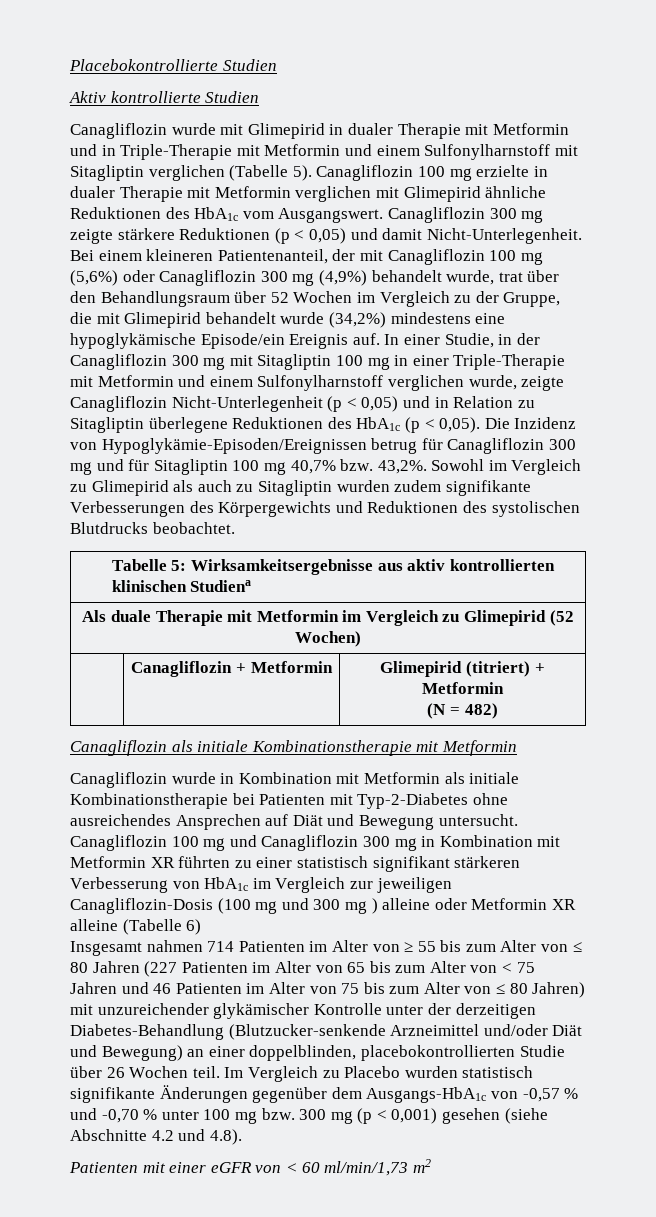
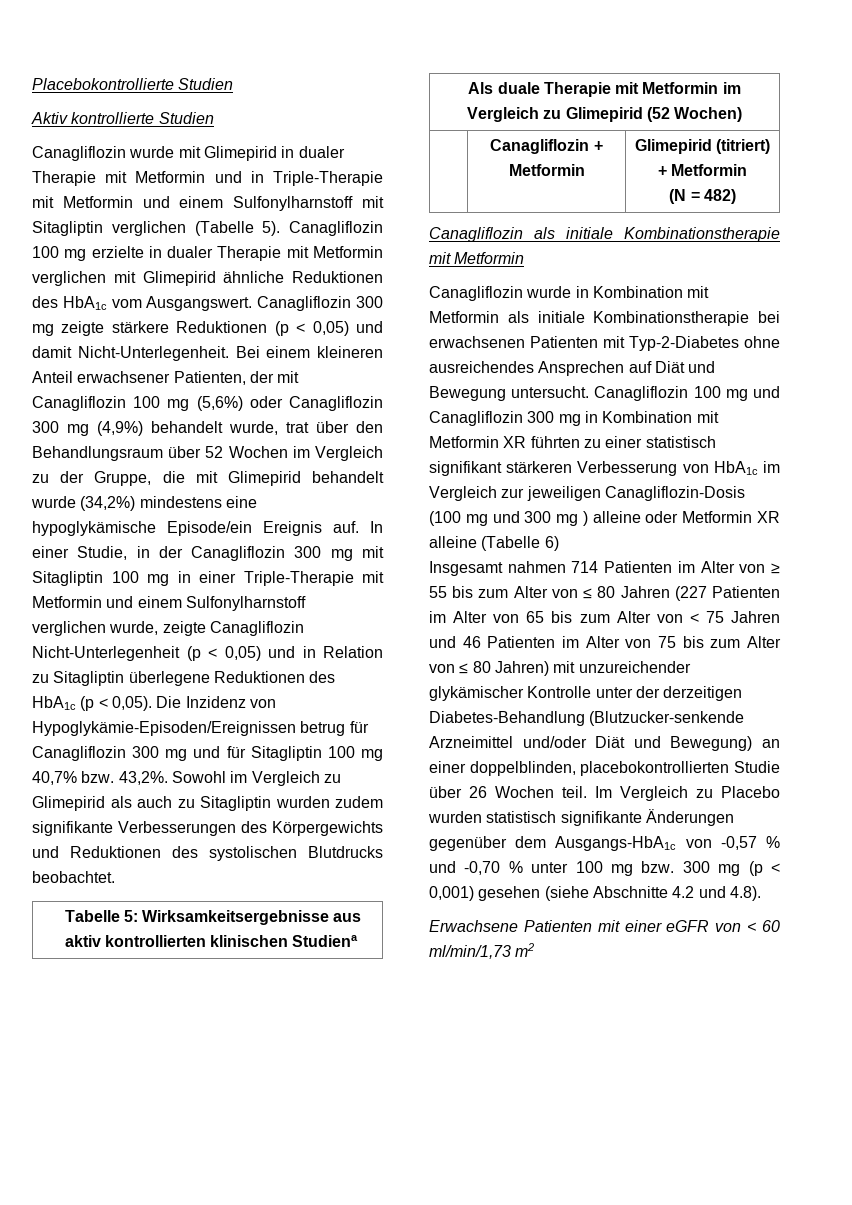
- Bei einem kleineren Patientenanteil, der mit Canagliflozin 100 mg (5,6%) oder Canagliflozin 300 mg (4,9%) behandelt wurde, trat über den Behandlungsraum über 52 Wochen im Vergleich zu der Gruppe, die mit Glimepirid behandelt wurde (34,2%) mindestens eine hypoglykämische Episode/ein Ereignis auf.
+ Bei einem kleineren Anteil erwachsener Patienten, der mit Canagliflozin 100 mg (5,6%) oder Canagliflozin 300 mg (4,9%) behandelt wurde, trat über den Behandlungsraum über 52 Wochen im Vergleich zu der Gruppe, die mit Glimepirid behandelt wurde (34,2%) mindestens eine hypoglykämische Episode/ein Ereignis auf.
- Canagliflozin wurde in Kombination mit Metformin als initiale Kombinationstherapie bei Patienten mit Typ-2-Diabetes ohne ausreichendes Ansprechen auf Diät und Bewegung untersucht.
+ Canagliflozin wurde in Kombination mit Metformin als initiale Kombinationstherapie bei erwachsenen Patienten mit Typ-2-Diabetes ohne ausreichendes Ansprechen auf Diät und Bewegung untersucht.
- Patienten mit einer eGFR von < 60 ml/min/1,73 m2
+ Erwachsene Patienten mit einer eGFR von < 60 ml/min/1,73 m2

